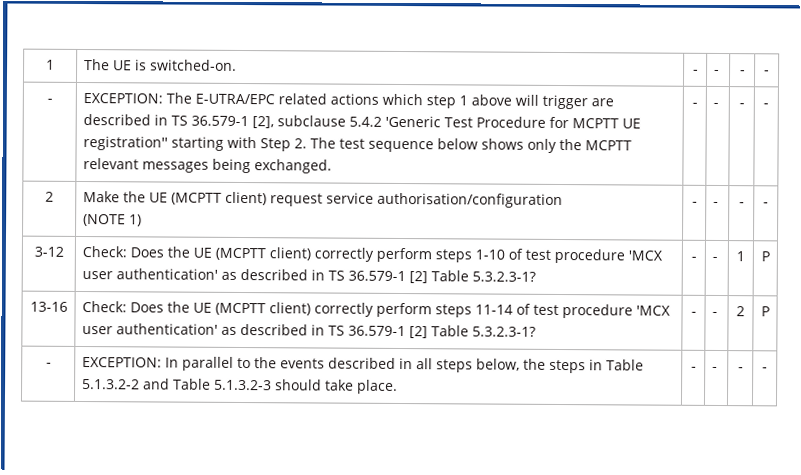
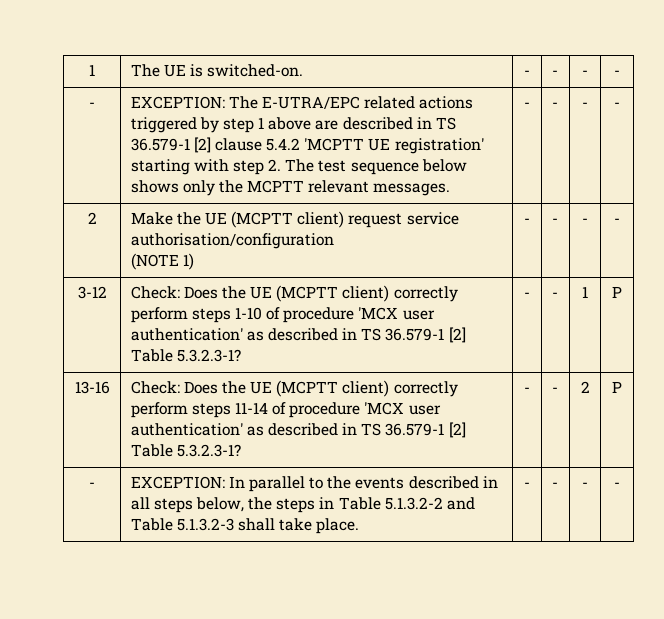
- EXCEPTION: The E-UTRA/EPC related actions which step 1 above will trigger are described in TS 36.579-1 [2], subclause 5.4.2 'Generic Test Procedure for MCPTT UE registration'' starting with Step 2. The test sequence below shows only the MCPTT relevant messages being exchanged.
+ EXCEPTION: The E-UTRA/EPC related actions triggered by step 1 above are described in TS 36.579-1 [2] clause 5.4.2 'MCPTT UE registration' starting with step 2. The test sequence below shows only the MCPTT relevant messages.
- 3-12 | Check: Does the UE (MCPTT client) correctly perform steps 1-10 of test procedure 'MCX user authentication' as described in TS 36.579-1 [2] Table 5.3.2.3-1? | - | - | 1 | P
+ 3-12 | Check: Does the UE (MCPTT client) correctly perform steps 1-10 of procedure 'MCX user authentication' as described in TS 36.579-1 [2] Table 5.3.2.3-1? | - | - | 1 | P
- 13-16 | Check: Does the UE (MCPTT client) correctly perform steps 11-14 of test procedure 'MCX user authentication' as described in TS 36.579-1 [2] Table 5.3.2.3-1? | - | - | 2 | P
+ 13-16 | Check: Does the UE (MCPTT client) correctly perform steps 11-14 of procedure 'MCX user authentication' as described in TS 36.579-1 [2] Table 5.3.2.3-1? | - | - | 2 | P
- - | EXCEPTION: In parallel to the events described in all steps below, the steps in Table 5.1.3.2-2 and Table 5.1.3.2-3 should take place. | - | - | - | -
+ - | EXCEPTION: In parallel to the events described in all steps below, the steps in Table 5.1.3.2-2 and Table 5.1.3.2-3 shall take place. | - | - | - | -

